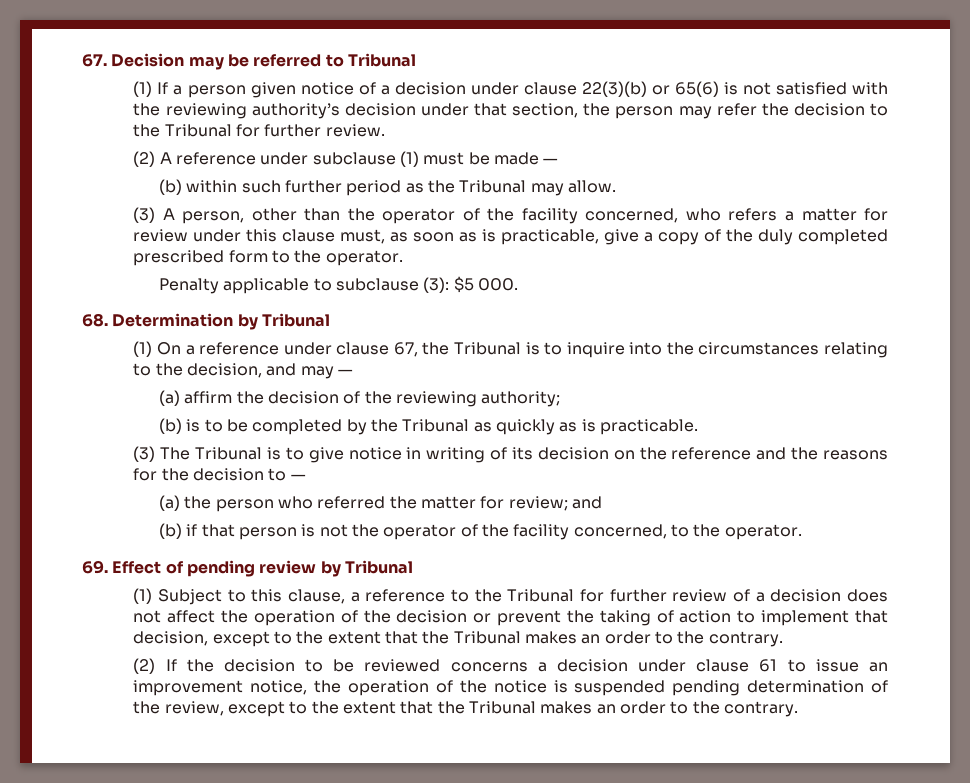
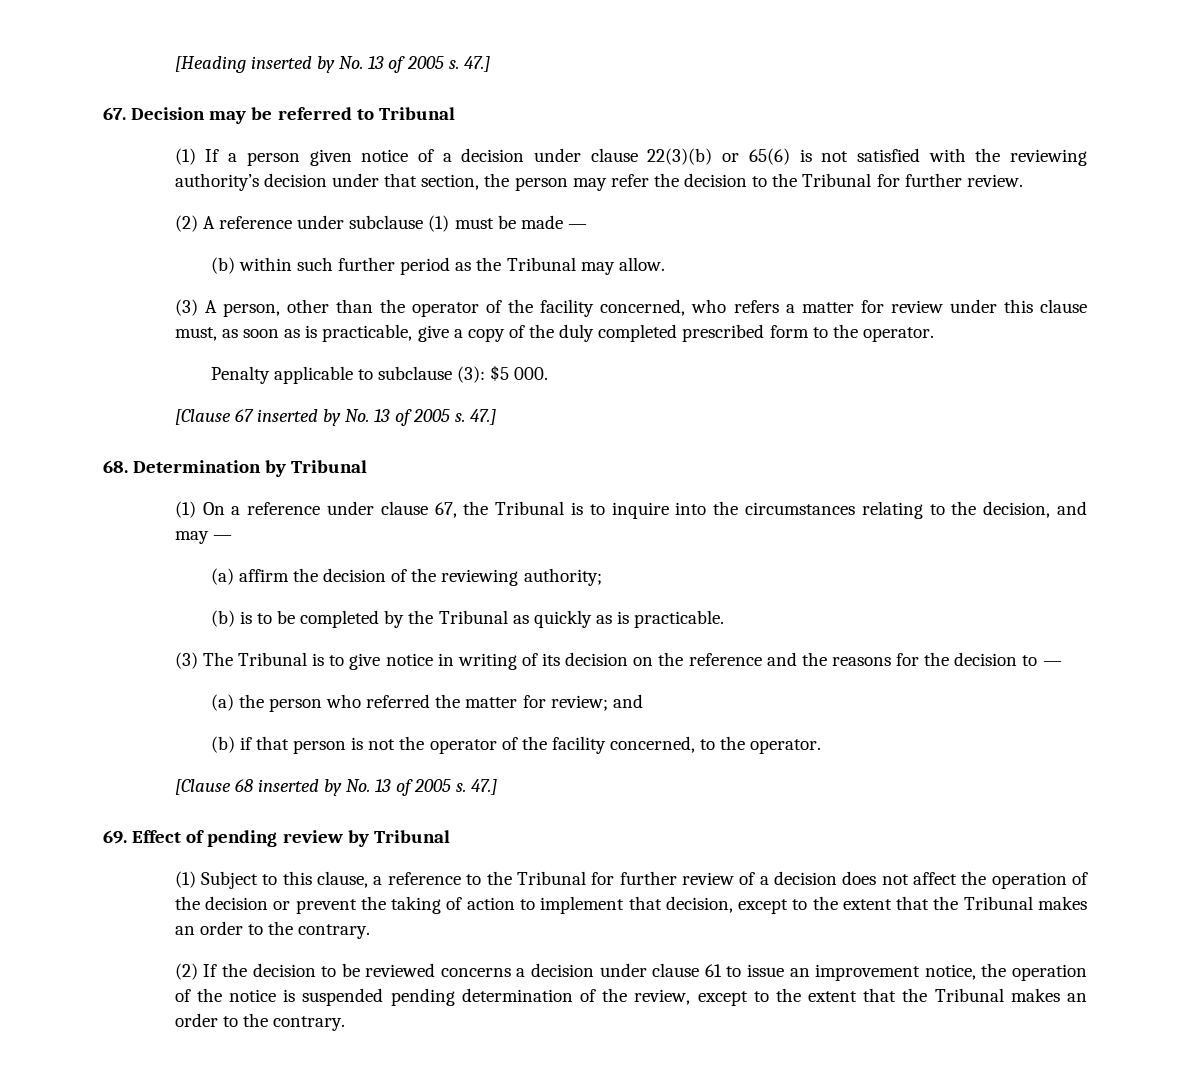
+ [Heading inserted by No. 13 of 2005 s. 47.]
+ [Clause 67 inserted by No. 13 of 2005 s. 47.]
+ [Clause 68 inserted by No. 13 of 2005 s. 47.]

